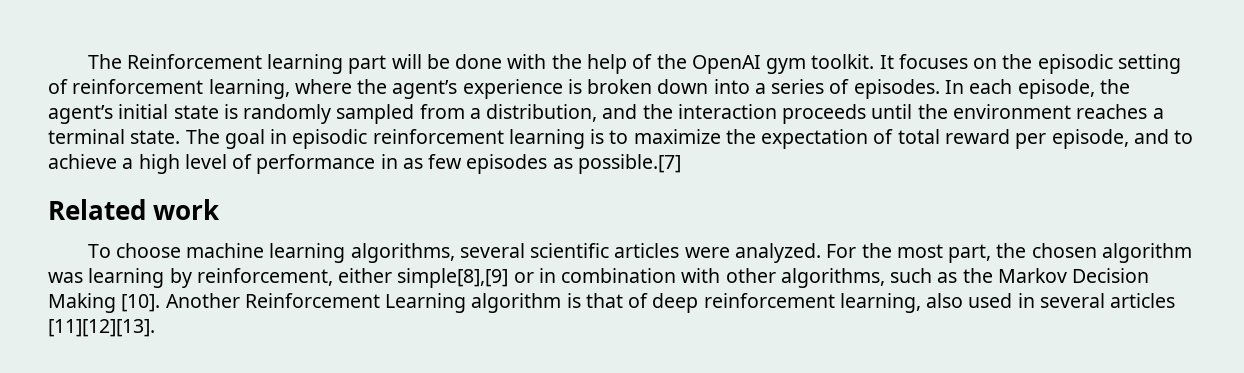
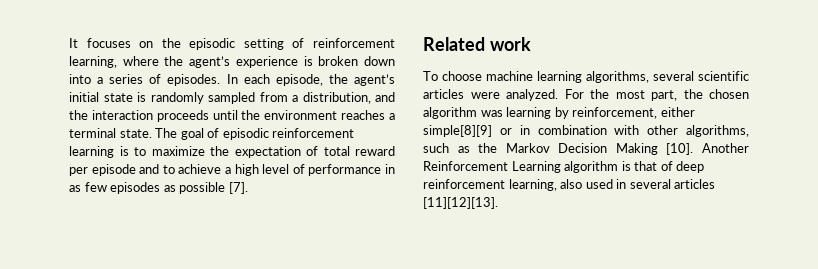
- The Reinforcement learning part will be done with the help of the OpenAI gym toolkit.
- The goal in episodic reinforcement learning is to maximize the expectation of total reward per episode, and to achieve a high level of performance in as few episodes as possible.[7]
+ The goal of episodic reinforcement learning is to maximize the expectation of total reward per episode and to achieve a high level of performance in as few episodes as possible [7].
- For the most part, the chosen algorithm was learning by reinforcement, either simple[8],[9] or in combination with other algorithms, such as the Markov Decision Making [10].
+ For the most part, the chosen algorithm was learning by reinforcement, either simple[8][9] or in combination with other algorithms, such as the Markov Decision Making [10].

